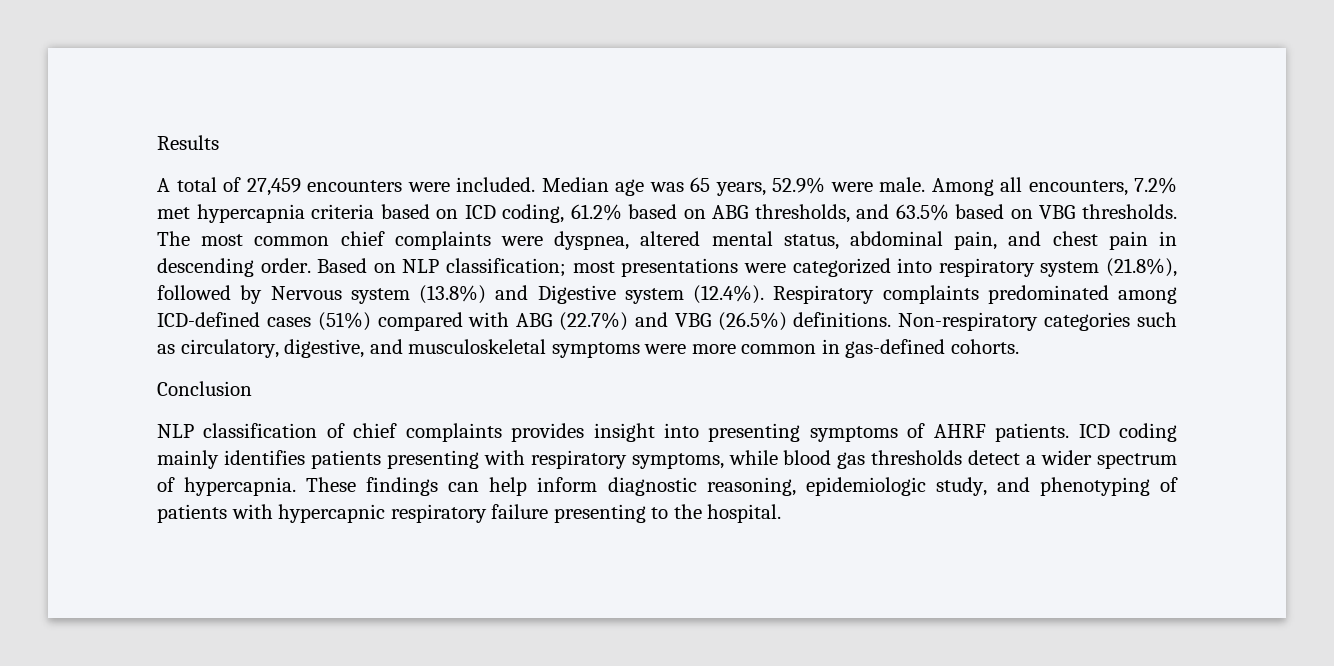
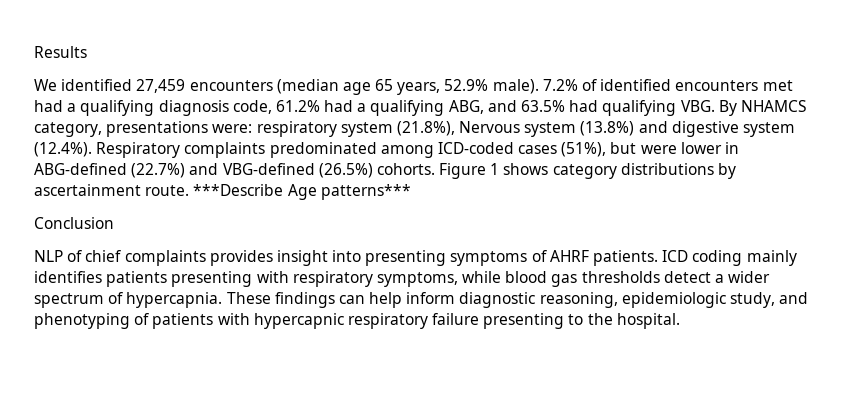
- A total of 27,459 encounters were included. Median age was 65 years, 52.9% were male. Among all encounters, 7.2% met hypercapnia criteria based on ICD coding, 61.2% based on ABG thresholds, and 63.5% based on VBG thresholds. The most common chief complaints were dyspnea, altered mental status, abdominal pain, and chest pain in descending order. Based on NLP classification; most presentations were categorized into respiratory system (21.8%), followed by Nervous system (13.8%) and Digestive system (12.4%). Respiratory complaints predominated among ICD-defined cases (51%) compared with ABG (22.7%) and VBG (26.5%) definitions. Non-respiratory categories such as circulatory, digestive, and musculoskeletal symptoms were more common in gas-defined cohorts.
+ We identified 27,459 encounters (median age 65 years, 52.9% male). 7.2% of identified encounters met had a qualifying diagnosis code, 61.2% had a qualifying ABG, and 63.5% had qualifying VBG. By NHAMCS category, presentations were: respiratory system (21.8%), Nervous system (13.8%) and digestive system (12.4%). Respiratory complaints predominated among ICD-coded cases (51%), but were lower in ABG-defined (22.7%) and VBG-defined (26.5%) cohorts. Figure 1 shows category distributions by ascertainment route. ***Describe Age patterns***
- NLP classification of chief complaints provides insight into presenting symptoms of AHRF patients.
+ NLP of chief complaints provides insight into presenting symptoms of AHRF patients.

